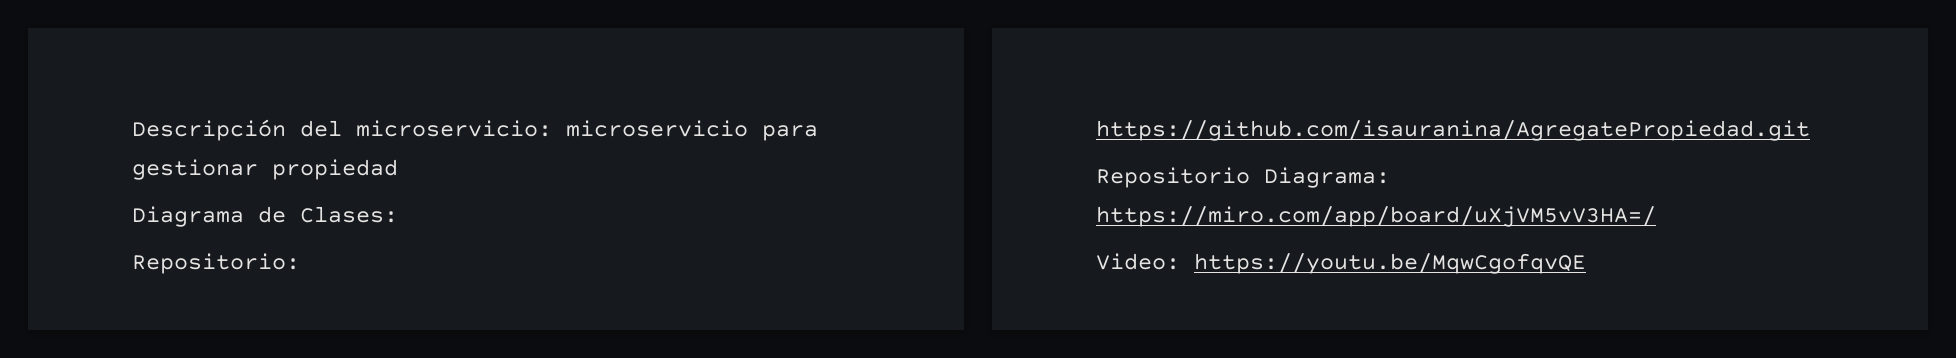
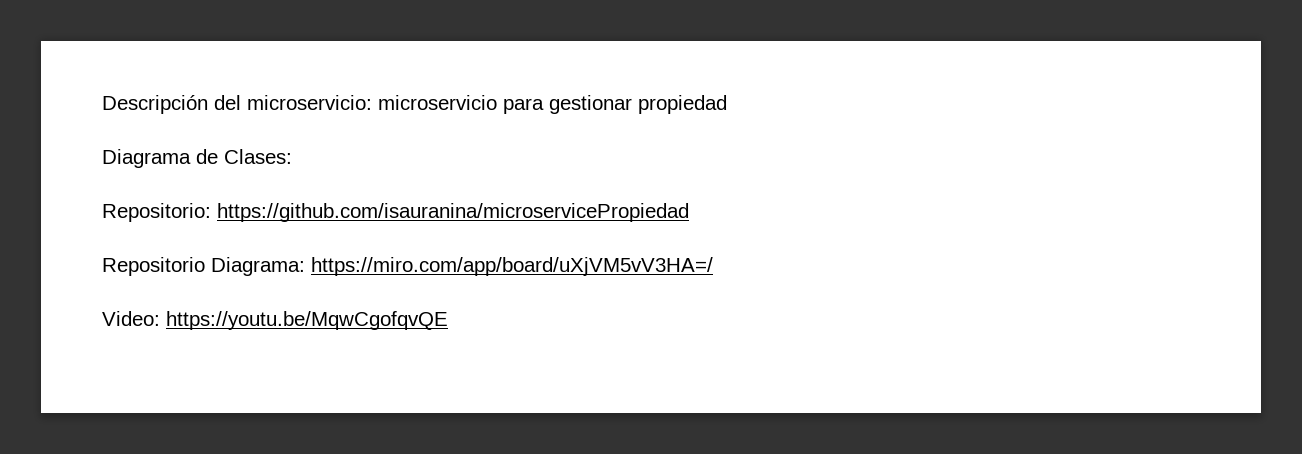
- Repositorio: https://github.com/isauranina/AgregatePropiedad.git
+ Repositorio: https://github.com/isauranina/microservicePropiedad

